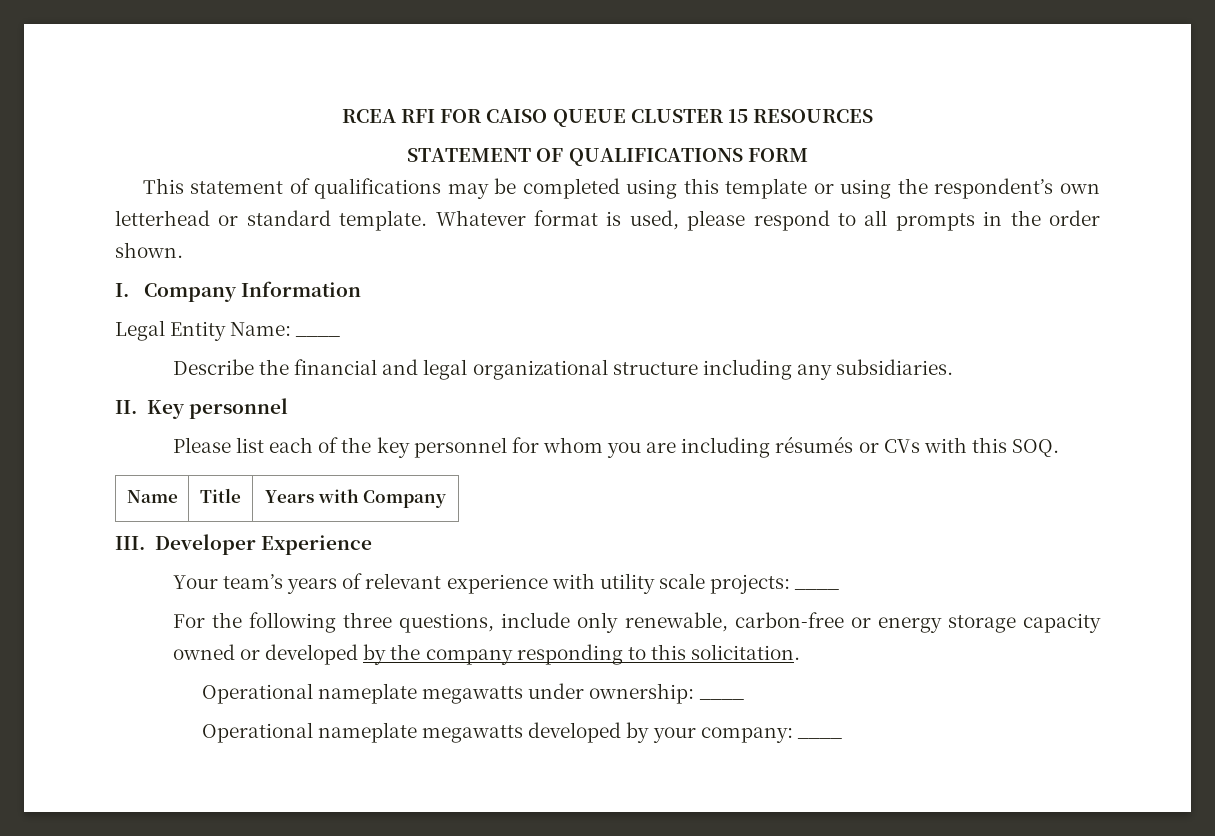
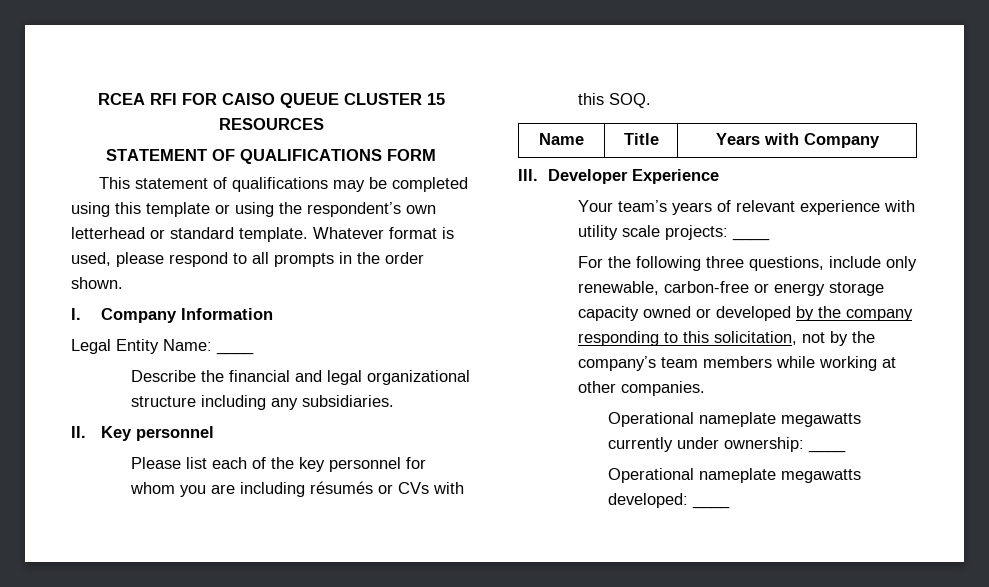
- For the following three questions, include only renewable, carbon-free or energy storage capacity owned or developed by the company responding to this solicitation.
- Operational nameplate megawatts under ownership: ____
+ For the following three questions, include only renewable, carbon-free or energy storage capacity owned or developed by the company responding to this solicitation, not by the company’s team members while working at other companies.
+ Operational nameplate megawatts currently under ownership: ____
- Operational nameplate megawatts developed by your company: ____
+ Operational nameplate megawatts developed: ____

